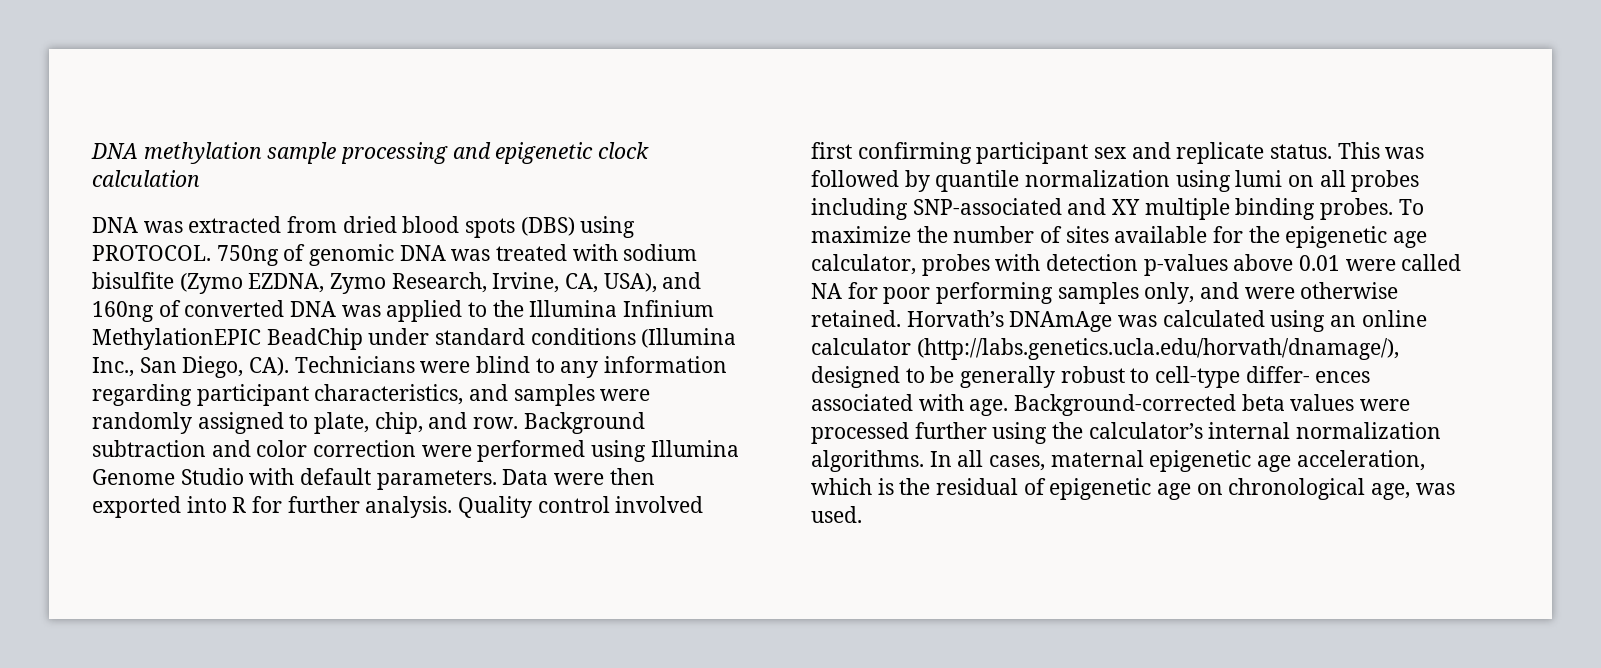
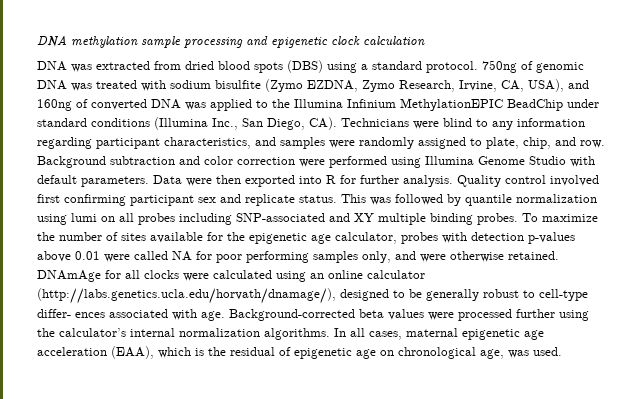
- DNA was extracted from dried blood spots (DBS) using PROTOCOL.
+ DNA was extracted from dried blood spots (DBS) using a standard protocol.
- Horvath’s DNAmAge was calculated using an online calculator (http://labs.genetics.ucla.edu/horvath/dnamage/), designed to be generally robust to cell-type differ- ences associated with age.
+ DNAmAge for all clocks were calculated using an online calculator (http://labs.genetics.ucla.edu/horvath/dnamage/), designed to be generally robust to cell-type differ- ences associated with age.
- In all cases, maternal epigenetic age acceleration, which is the residual of epigenetic age on chronological age, was used.
+ In all cases, maternal epigenetic age acceleration (EAA), which is the residual of epigenetic age on chronological age, was used.

